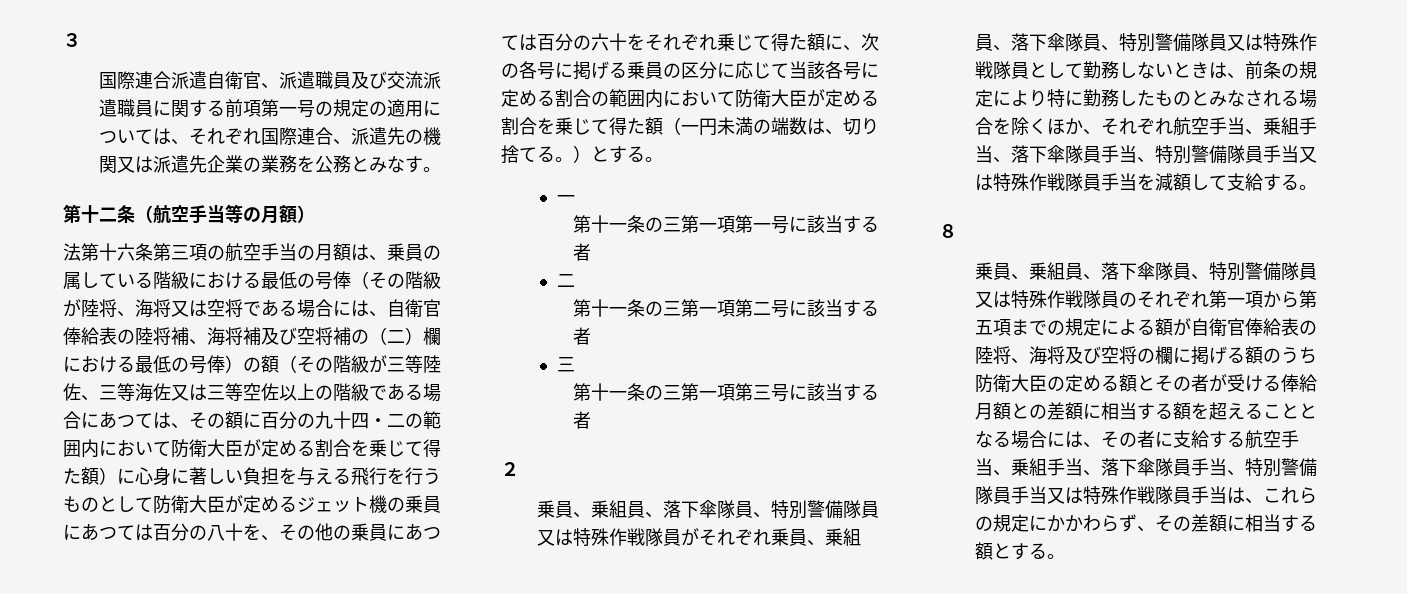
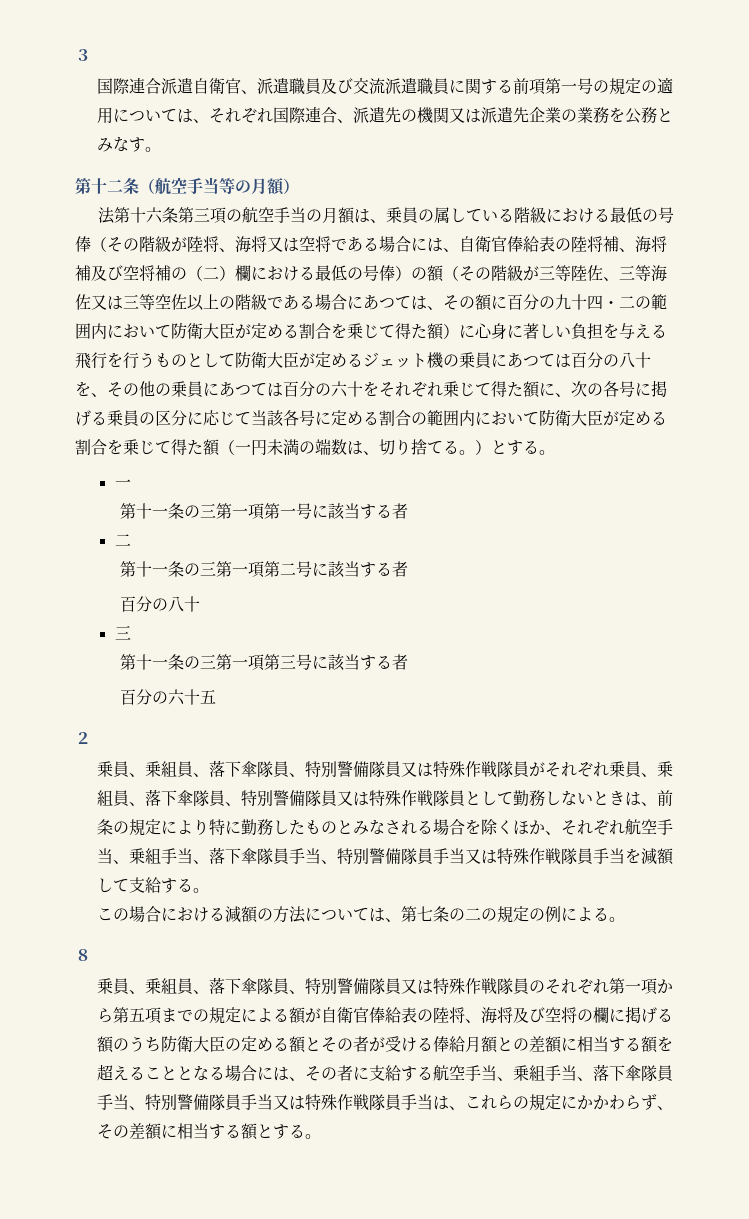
  第十一条の三第一項第二号に該当する者
+ 百分の八十
+ 百分の六十五
+ この場合における減額の方法については、第七条の二の規定の例による。

